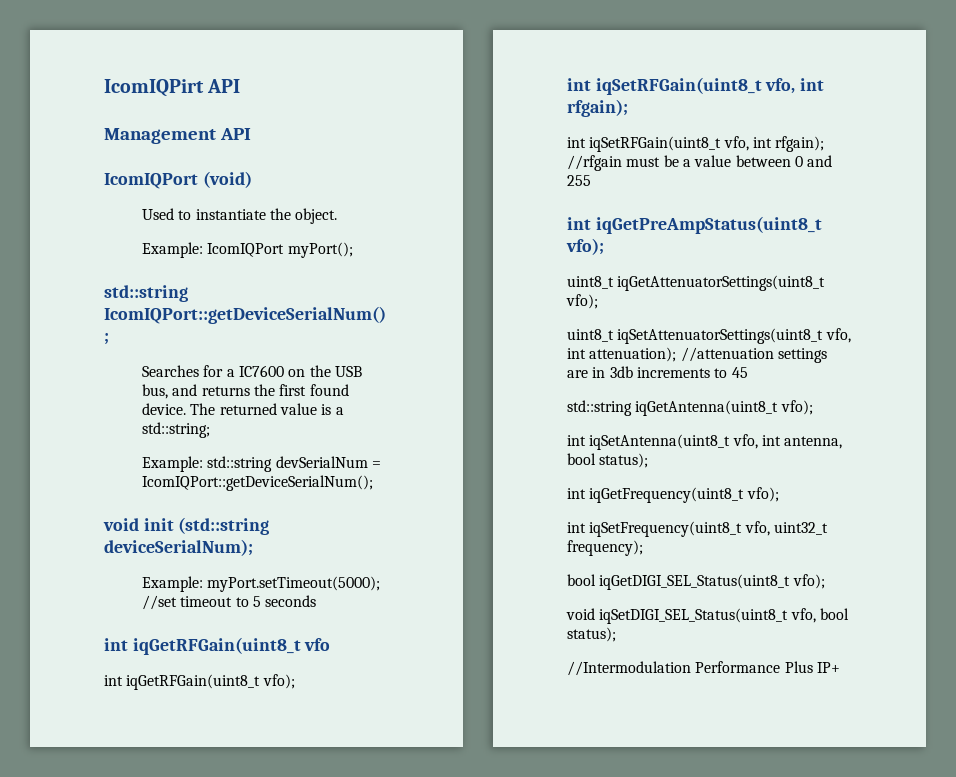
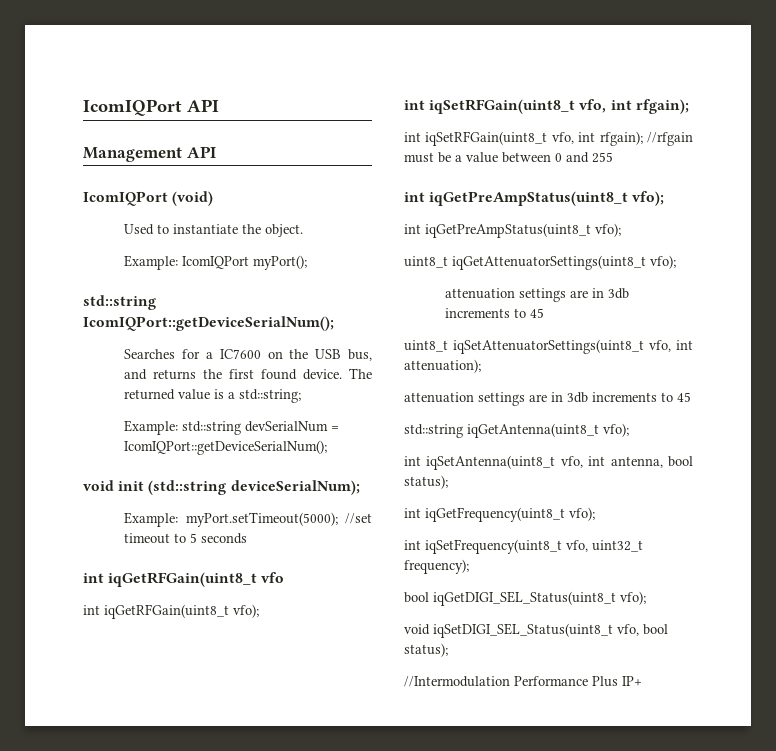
- IcomIQPirt API
+ IcomIQPort API
  int iqSetRFGain(uint8_t vfo, int rfgain); //rfgain must be a value between 0 and 255
+ int iqGetPreAmpStatus(uint8_t vfo);
  uint8_t iqGetAttenuatorSettings(uint8_t vfo);
+ attenuation settings are in 3db increments to 45
- uint8_t iqSetAttenuatorSettings(uint8_t vfo, int attenuation); //attenuation settings are in 3db increments to 45
+ uint8_t iqSetAttenuatorSettings(uint8_t vfo, int attenuation);
+ attenuation settings are in 3db increments to 45

